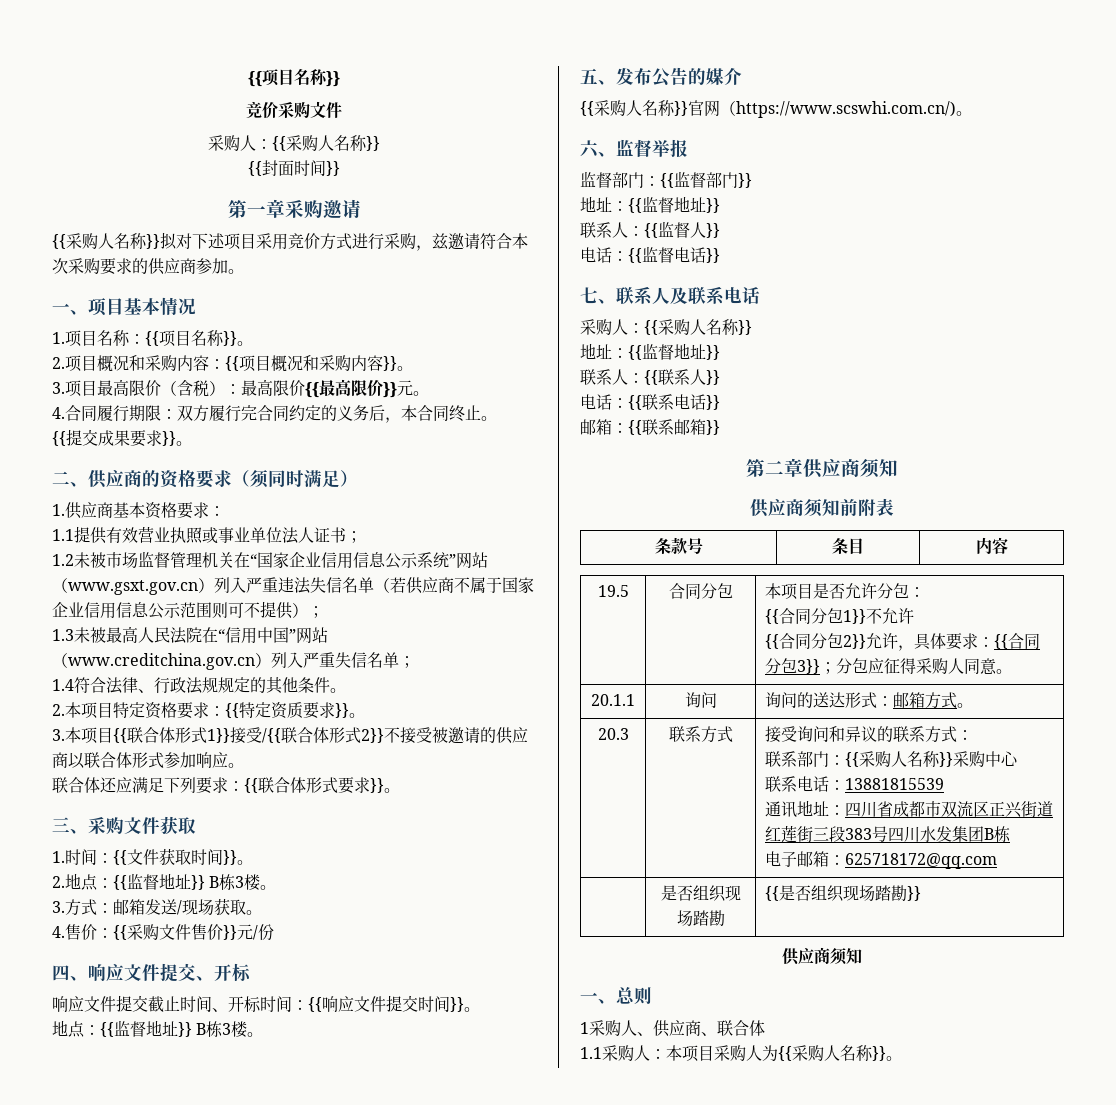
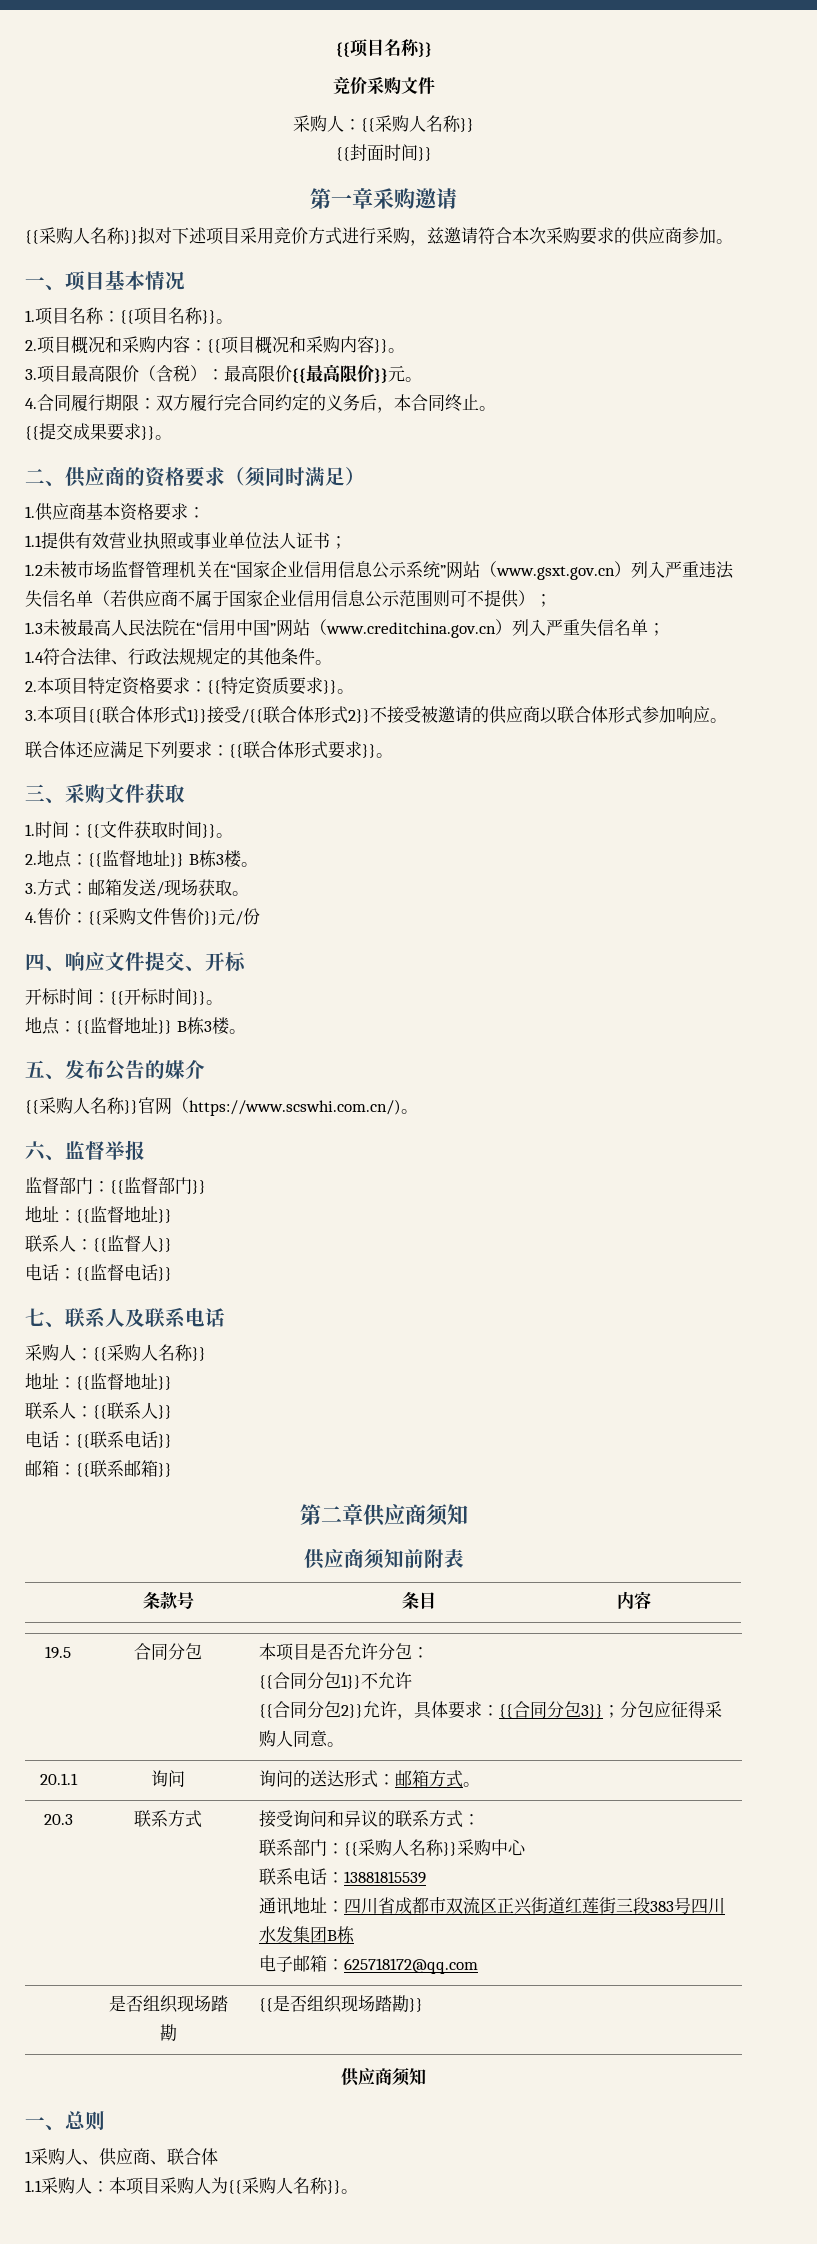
- 响应文件提交截止时间、开标时间：{{响应文件提交时间}}。
+ 开标时间：{{开标时间}}。

